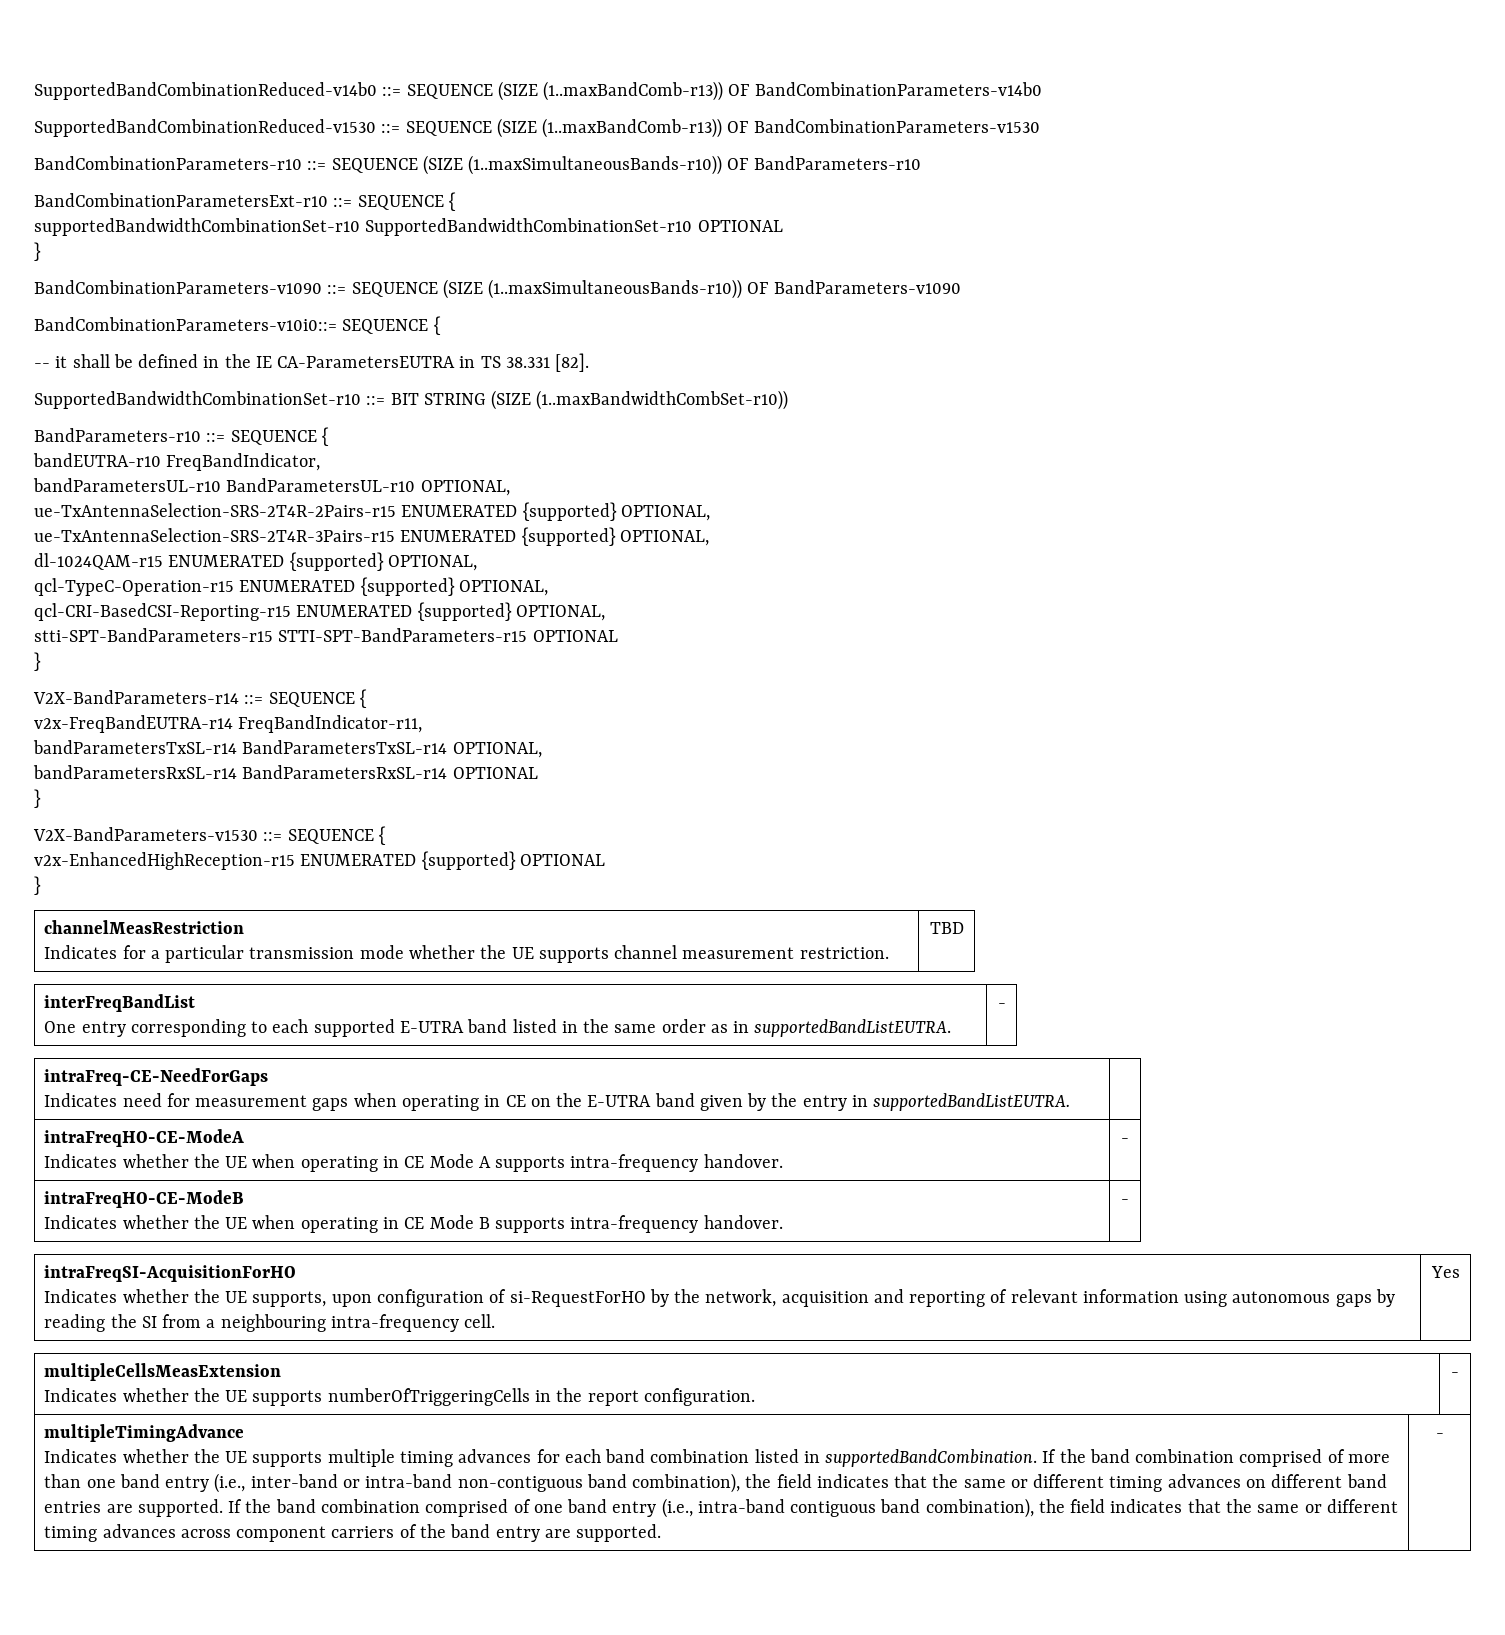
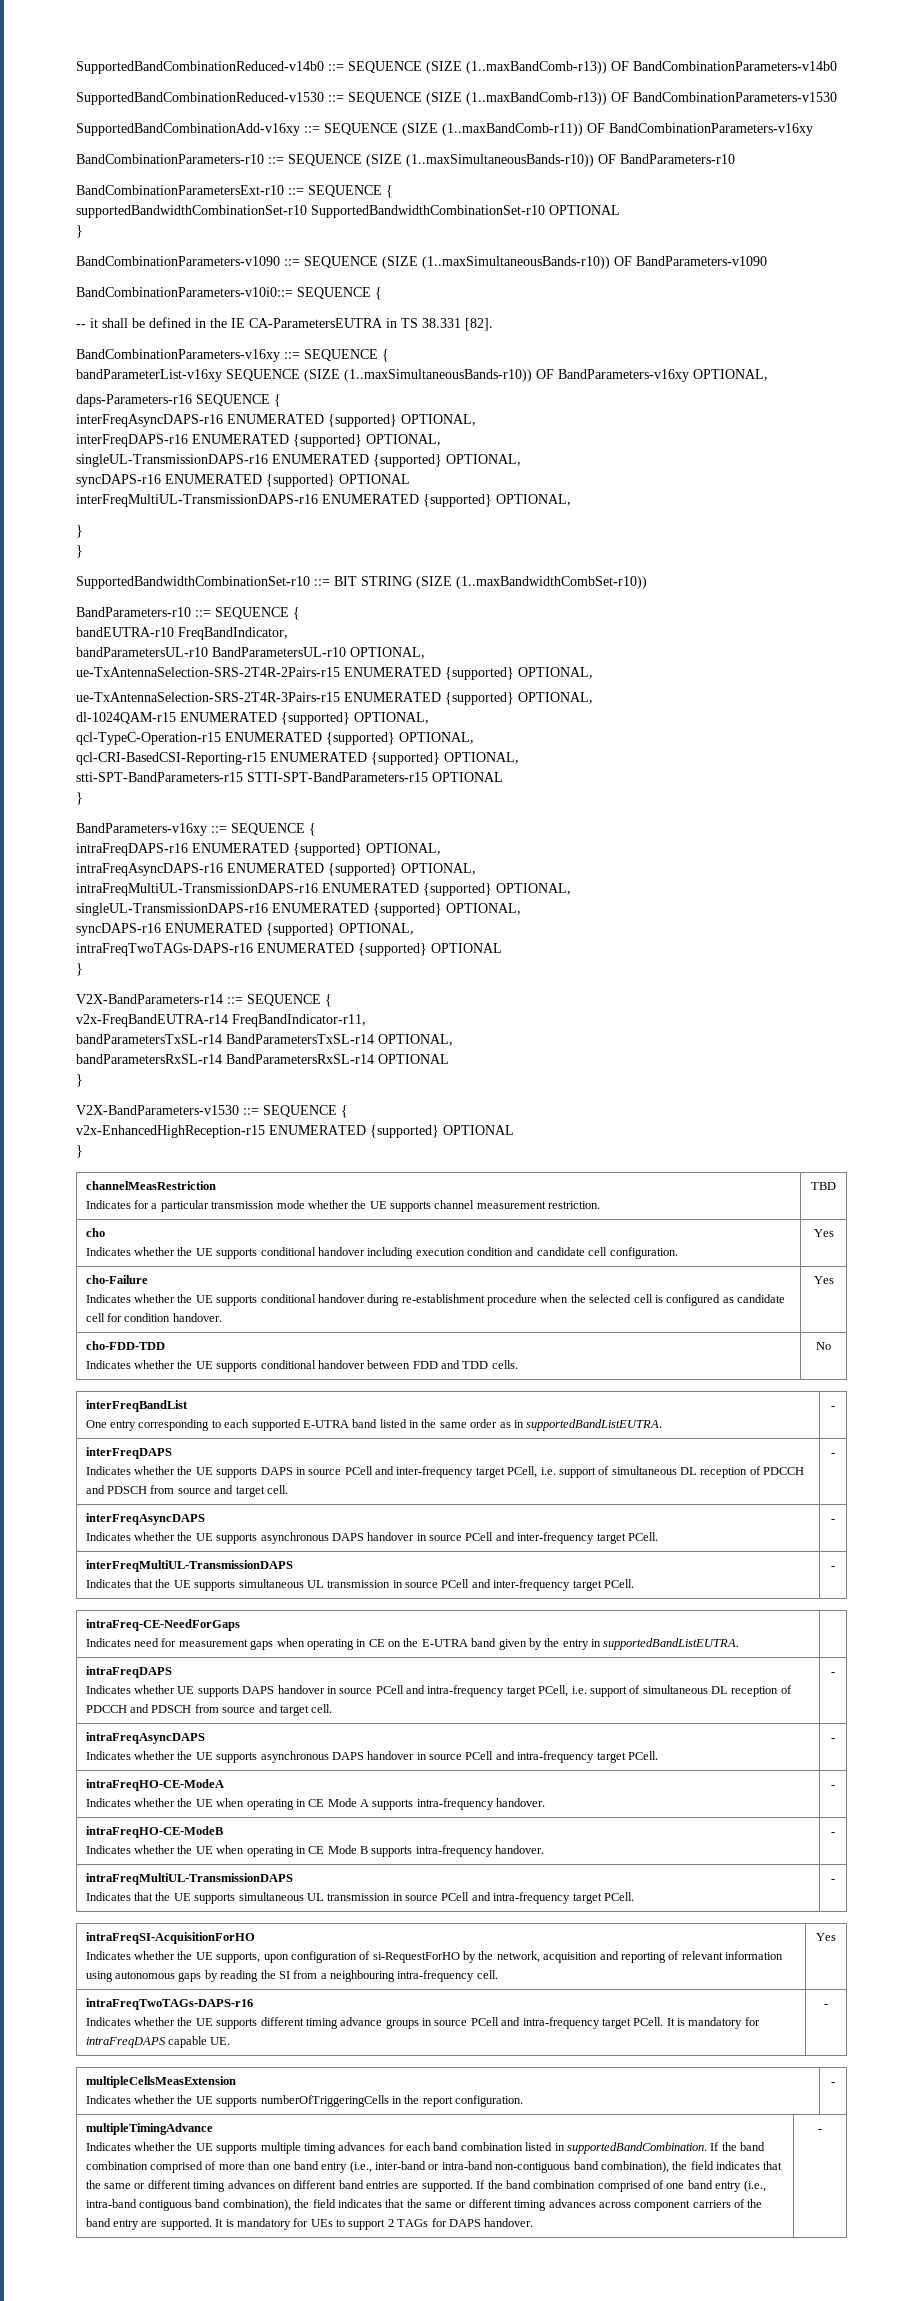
+ SupportedBandCombinationAdd-v16xy ::= SEQUENCE (SIZE (1..maxBandComb-r11)) OF BandCombinationParameters-v16xy
+ BandCombinationParameters-v16xy ::= SEQUENCE {
+ bandParameterList-v16xy SEQUENCE (SIZE (1..maxSimultaneousBands-r10)) OF BandParameters-v16xy OPTIONAL,
+ daps-Parameters-r16 SEQUENCE {
+ interFreqAsyncDAPS-r16 ENUMERATED {supported} OPTIONAL,
+ interFreqDAPS-r16 ENUMERATED {supported} OPTIONAL,
+ singleUL-TransmissionDAPS-r16 ENUMERATED {supported} OPTIONAL,
+ syncDAPS-r16 ENUMERATED {supported} OPTIONAL
+ interFreqMultiUL-TransmissionDAPS-r16 ENUMERATED {supported} OPTIONAL,
+ }
+ }
+ BandParameters-v16xy ::= SEQUENCE {
+ intraFreqDAPS-r16 ENUMERATED {supported} OPTIONAL,
+ intraFreqAsyncDAPS-r16 ENUMERATED {supported} OPTIONAL,
+ intraFreqMultiUL-TransmissionDAPS-r16 ENUMERATED {supported} OPTIONAL,
+ singleUL-TransmissionDAPS-r16 ENUMERATED {supported} OPTIONAL,
+ syncDAPS-r16 ENUMERATED {supported} OPTIONAL,
+ intraFreqTwoTAGs-DAPS-r16 ENUMERATED {supported} OPTIONAL
+ }
+ cho
+ Indicates whether the UE supports conditional handover including execution condition and candidate cell configuration. | Yes
+ cho-Failure
+ Indicates whether the UE supports conditional handover during re-establishment procedure when the selected cell is configured as candidate cell for condition handover. | Yes
+ cho-FDD-TDD
+ Indicates whether the UE supports conditional handover between FDD and TDD cells. | No
+ interFreqDAPS
+ Indicates whether the UE supports DAPS in source PCell and inter-frequency target PCell, i.e. support of simultaneous DL reception of PDCCH and PDSCH from source and target cell. | -
+ interFreqAsyncDAPS
+ Indicates whether the UE supports asynchronous DAPS handover in source PCell and inter-frequency target PCell. | -
+ interFreqMultiUL-TransmissionDAPS
+ Indicates that the UE supports simultaneous UL transmission in source PCell and inter-frequency target PCell. | -
  intraFreq-CE-NeedForGaps
  Indicates need for measurement gaps when operating in CE on the E-UTRA band given by the entry in supportedBandListEUTRA. |
+ intraFreqDAPS
+ Indicates whether UE supports DAPS handover in source PCell and intra-frequency target PCell, i.e. support of simultaneous DL reception of PDCCH and PDSCH from source and target cell. | -
+ intraFreqAsyncDAPS
+ Indicates whether the UE supports asynchronous DAPS handover in source PCell and intra-frequency target PCell. | -
+ intraFreqMultiUL-TransmissionDAPS
+ Indicates that the UE supports simultaneous UL transmission in source PCell and intra-frequency target PCell. | -
  intraFreqSI-AcquisitionForHO
  Indicates whether the UE supports, upon configuration of si-RequestForHO by the network, acquisition and reporting of relevant information using autonomous gaps by reading the SI from a neighbouring intra-frequency cell. | Yes
+ intraFreqTwoTAGs-DAPS-r16
+ Indicates whether the UE supports different timing advance groups in source PCell and intra-frequency target PCell. It is mandatory for intraFreqDAPS capable UE. | -
+ It is mandatory for UEs to support 2 TAGs for DAPS handover.

